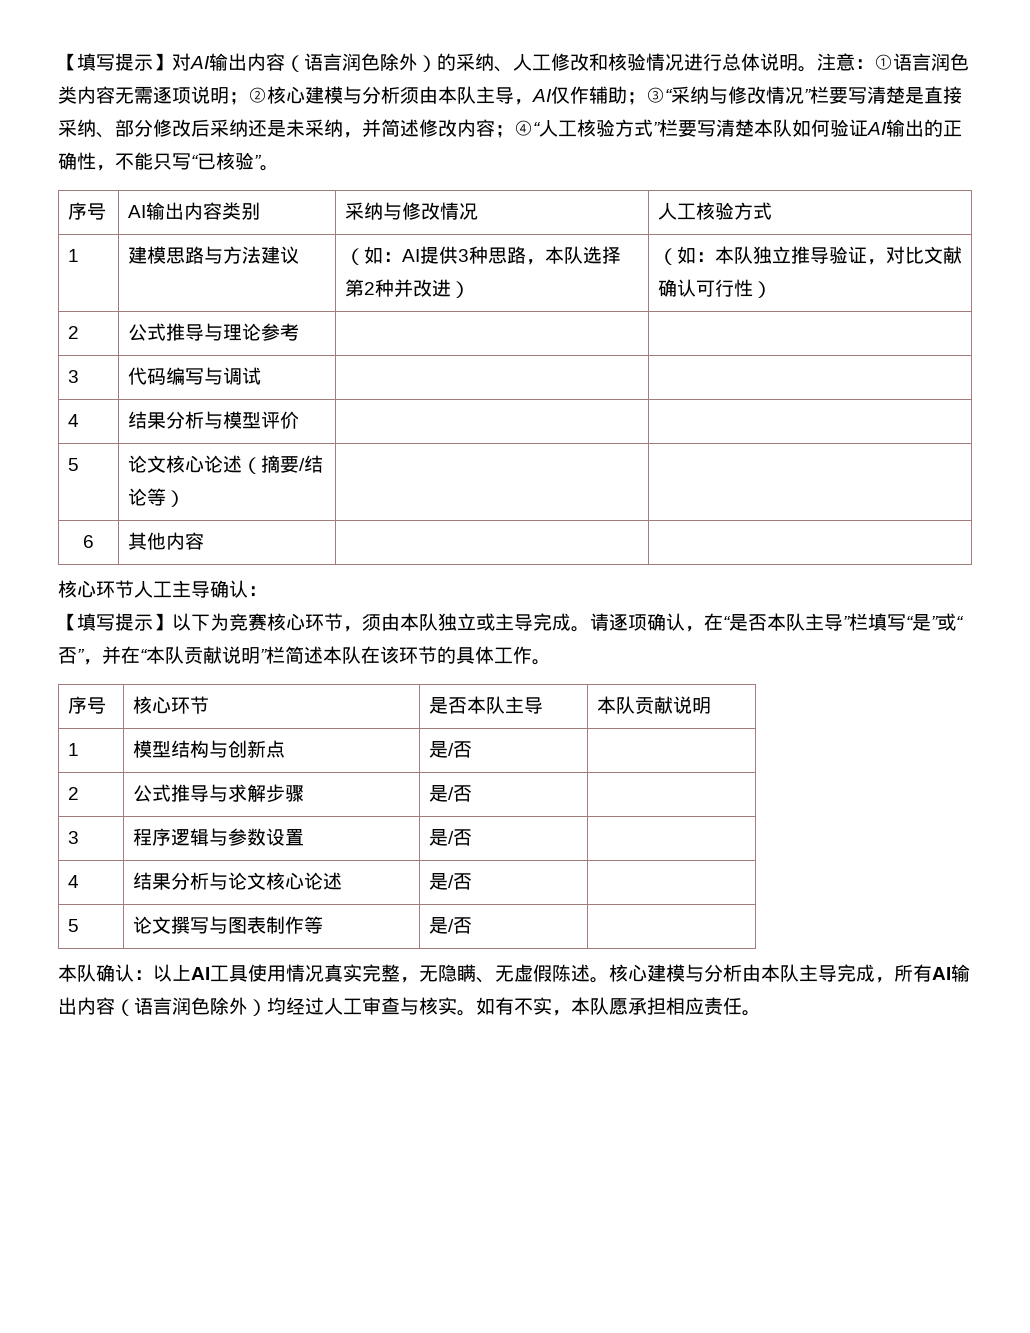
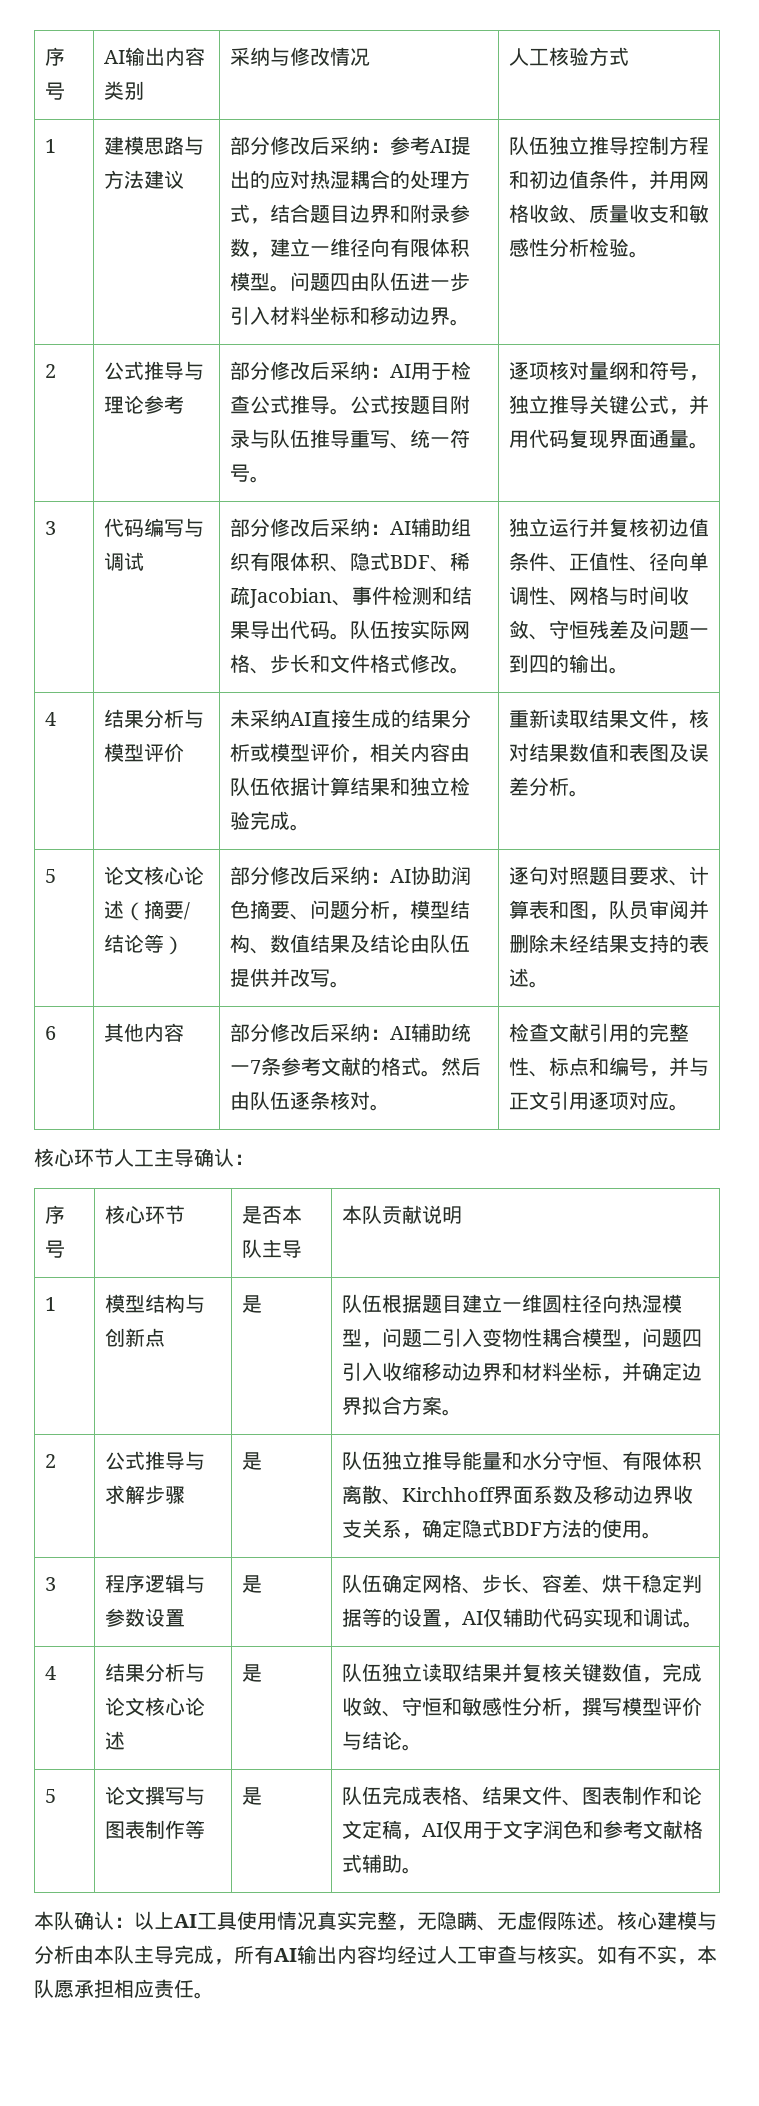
- 【填写提示】对AI输出内容（语言润色除外）的采纳、人工修改和核验情况进行总体说明。注意：①语言润色类内容无需逐项说明；②核心建模与分析须由本队主导，AI仅作辅助；③“采纳与修改情况”栏要写清楚是直接采纳、部分修改后采纳还是未采纳，并简述修改内容；④“人工核验方式”栏要写清楚本队如何验证AI输出的正确性，不能只写“已核验”。
- （如：AI提供3种思路，本队选择第2种并改进） | （如：本队独立推导验证，对比文献确认可行性）
+ 部分修改后采纳：参考AI提出的应对热湿耦合的处理方式，结合题目边界和附录参数，建立一维径向有限体积模型。问题四由队伍进一步引入材料坐标和移动边界。 | 队伍独立推导控制方程和初边值条件，并用网格收敛、质量收支和敏感性分析检验。
- 2 | 公式推导与理论参考 | |
+ 2 | 公式推导与理论参考 | 部分修改后采纳：AI用于检查公式推导。公式按题目附录与队伍推导重写、统一符号。 | 逐项核对量纲和符号，独立推导关键公式，并用代码复现界面通量。
+ 部分修改后采纳：AI辅助组织有限体积、隐式BDF、稀疏Jacobian、事件检测和结果导出代码。队伍按实际网格、步长和文件格式修改。 | 独立运行并复核初边值条件、正值性、径向单调性、网格与时间收敛、守恒残差及问题一到四的输出。
- 4 | 结果分析与模型评价 | |
+ 4 | 结果分析与模型评价 | 未采纳AI直接生成的结果分析或模型评价，相关内容由队伍依据计算结果和独立检验完成。 | 重新读取结果文件，核对结果数值和表图及误差分析。
- 6 | 其他内容 | |
+ 部分修改后采纳：AI协助润色摘要、问题分析，模型结构、数值结果及结论由队伍提供并改写。 | 逐句对照题目要求、计算表和图，队员审阅并删除未经结果支持的表述。
+ 6 | 其他内容 | 部分修改后采纳：AI辅助统一7条参考文献的格式。然后由队伍逐条核对。 | 检查文献引用的完整性、标点和编号，并与正文引用逐项对应。
- 【填写提示】以下为竞赛核心环节，须由本队独立或主导完成。请逐项确认，在“是否本队主导”栏填写“是”或“否”，并在“本队贡献说明”栏简述本队在该环节的具体工作。
- 1 | 模型结构与创新点 | 是/否 |
+ 1 | 模型结构与创新点 | 是 | 队伍根据题目建立一维圆柱径向热湿模型，问题二引入变物性耦合模型，问题四引入收缩移动边界和材料坐标，并确定边界拟合方案。
- 2 | 公式推导与求解步骤 | 是/否 |
+ 2 | 公式推导与求解步骤 | 是 | 队伍独立推导能量和水分守恒、有限体积离散、Kirchhoff界面系数及移动边界收支关系，确定隐式BDF方法的使用。
- 3 | 程序逻辑与参数设置 | 是/否 |
+ 3 | 程序逻辑与参数设置 | 是 | 队伍确定网格、步长、容差、烘干稳定判据等的设置，AI仅辅助代码实现和调试。
- 4 | 结果分析与论文核心论述 | 是/否 |
+ 4 | 结果分析与论文核心论述 | 是 | 队伍独立读取结果并复核关键数值，完成收敛、守恒和敏感性分析，撰写模型评价与结论。
- 5 | 论文撰写与图表制作等 | 是/否 |
+ 5 | 论文撰写与图表制作等 | 是 | 队伍完成表格、结果文件、图表制作和论文定稿，AI仅用于文字润色和参考文献格式辅助。
- 核心建模与分析由本队主导完成，所有AI输出内容（语言润色除外）均经过人工审查与核实。
+ 核心建模与分析由本队主导完成，所有AI输出内容均经过人工审查与核实。

